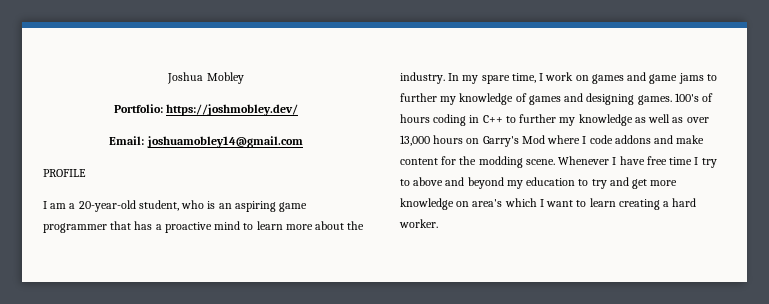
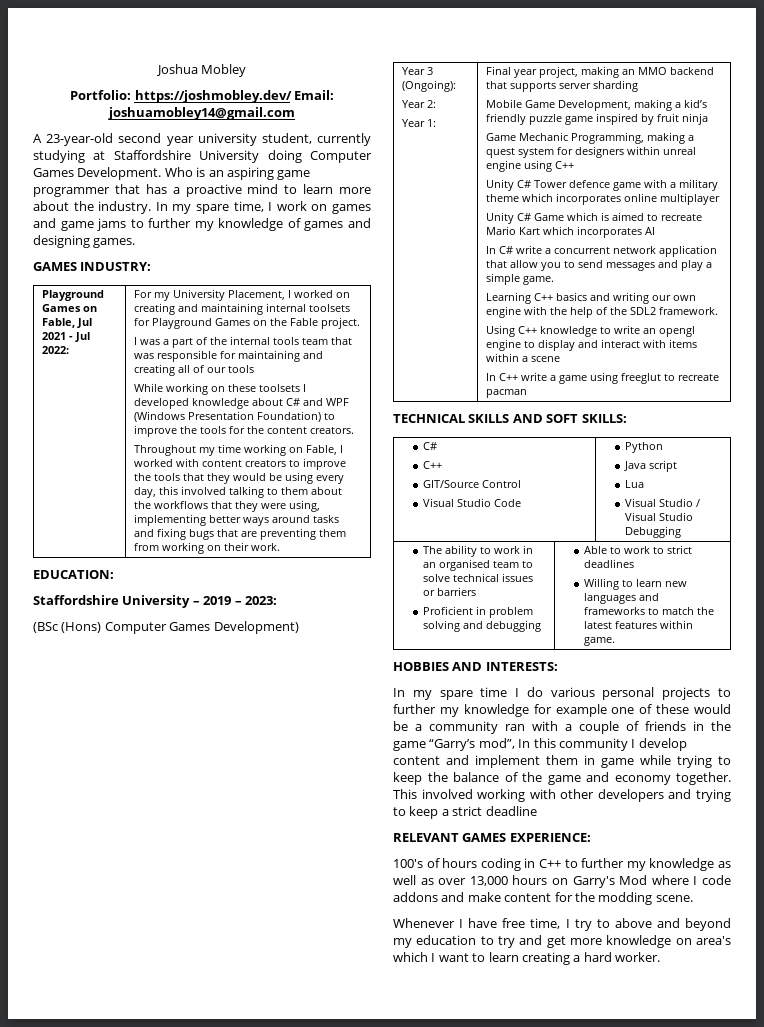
- Portfolio: https://joshmobley.dev/
- Email: joshuamobley14@gmail.com
+ Portfolio: https://joshmobley.dev/ Email: joshuamobley14@gmail.com
- PROFILE
- I am a 20-year-old student, who is an aspiring game programmer that has a proactive mind to learn more about the industry.
+ A 23-year-old second year university student, currently studying at Staffordshire University doing Computer Games Development. Who is an aspiring game programmer that has a proactive mind to learn more about the industry.
- In my spare time, I work on games and game jams to further my knowledge of games and designing games. 100's of hours coding in C++ to further my knowledge as well as over 13,000 hours on Garry's Mod where I code addons and make content for the modding scene. Whenever I have free time I try to above and beyond my education to try and get more knowledge on area's which I want to learn creating a hard worker.
+ In my spare time, I work on games and game jams to further my knowledge of games and designing games.
+ GAMES INDUSTRY:
+ Playground Games on Fable, Jul 2021 - Jul 2022: | For my University Placement, I worked on creating and maintaining internal toolsets for Playground Games on the Fable project.
+ I was a part of the internal tools team that was responsible for maintaining and creating all of our tools
+ While working on these toolsets I developed knowledge about C# and WPF (Windows Presentation Foundation) to improve the tools for the content creators.
+ Throughout my time working on Fable, I worked with content creators to improve the tools that they would be using every day, this involved talking to them about the workflows that they were using, implementing better ways around tasks and fixing bugs that are preventing them from working on their work.
+ EDUCATION:
+ Staffordshire University – 2019 – 2023:
+ (BSc (Hons) Computer Games Development)
+ Year 3 (Ongoing):
+ Year 2:
+ Year 1: | Final year project, making an MMO backend that supports server sharding
+ Mobile Game Development, making a kid’s friendly puzzle game inspired by fruit ninja
+ Game Mechanic Programming, making a quest system for designers within unreal engine using C++
+ Unity C# Tower defence game with a military theme which incorporates online multiplayer
+ Unity C# Game which is aimed to recreate Mario Kart which incorporates AI
+ In C# write a concurrent network application that allow you to send messages and play a simple game.
+ Learning C++ basics and writing our own engine with the help of the SDL2 framework.
+ Using C++ knowledge to write an opengl engine to display and interact with items within a scene
+ In C++ write a game using freeglut to recreate pacman
+ TECHNICAL SKILLS AND SOFT SKILLS:
+ C#
+ C++
+ GIT/Source Control
+ Visual Studio Code | Python
+ Java script
+ Lua
+ Visual Studio / Visual Studio Debugging
+ The ability to work in an organised team to solve technical issues or barriers
+ Proficient in problem solving and debugging | Able to work to strict deadlines
+ Willing to learn new languages and frameworks to match the latest features within game.
+ HOBBIES AND INTERESTS:
+ In my spare time I do various personal projects to further my knowledge for example one of these would be a community ran with a couple of friends in the game “Garry’s mod”, In this community I develop content and implement them in game while trying to keep the balance of the game and economy together. This involved working with other developers and trying to keep a strict deadline
+ RELEVANT GAMES EXPERIENCE:
+ 100's of hours coding in C++ to further my knowledge as well as over 13,000 hours on Garry's Mod where I code addons and make content for the modding scene.
+ Whenever I have free time, I try to above and beyond my education to try and get more knowledge on area's which I want to learn creating a hard worker.

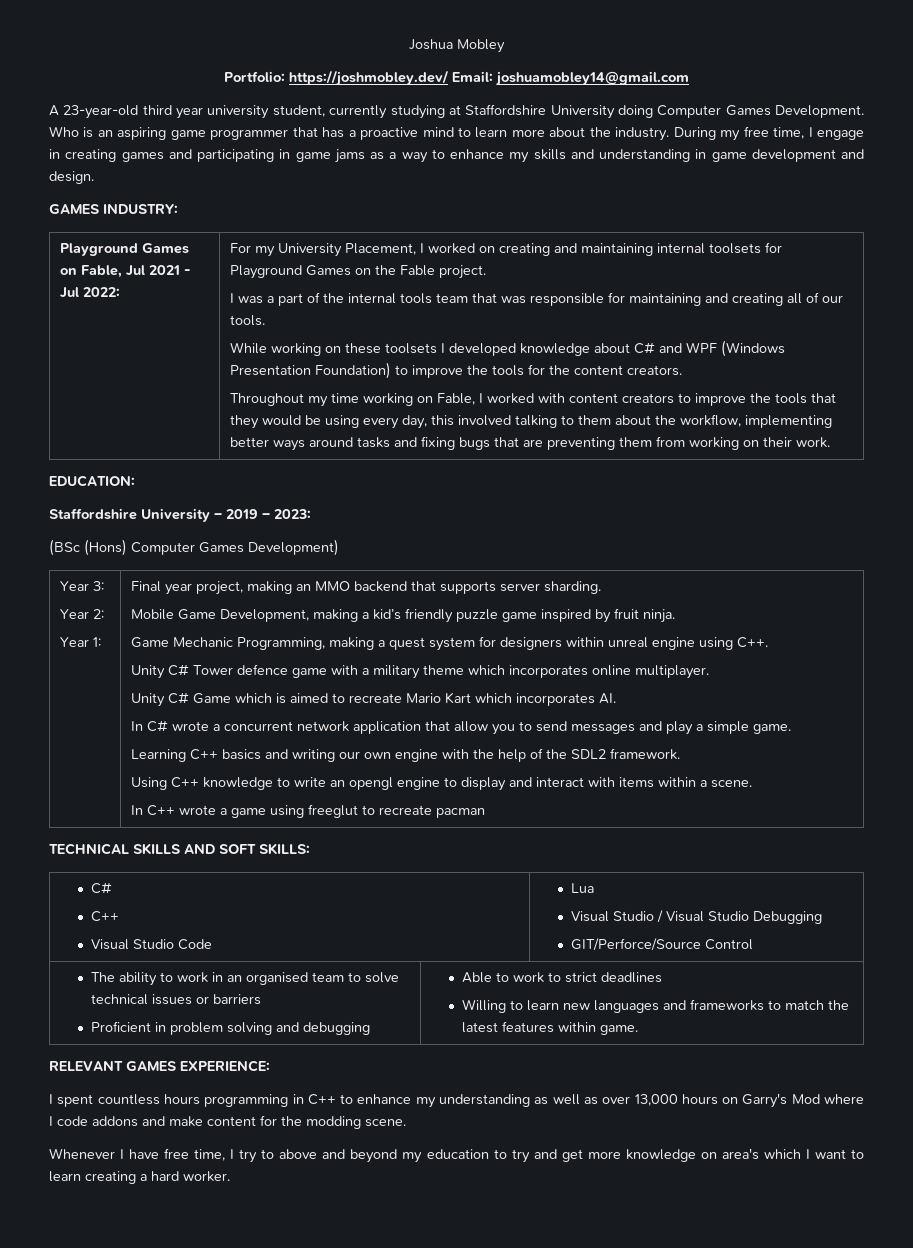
- A 23-year-old second year university student, currently studying at Staffordshire University doing Computer Games Development.
+ A 23-year-old third year university student, currently studying at Staffordshire University doing Computer Games Development.
- In my spare time, I work on games and game jams to further my knowledge of games and designing games.
+ During my free time, I engage in creating games and participating in game jams as a way to enhance my skills and understanding in game development and design.
- I was a part of the internal tools team that was responsible for maintaining and creating all of our tools
+ I was a part of the internal tools team that was responsible for maintaining and creating all of our tools.
- Throughout my time working on Fable, I worked with content creators to improve the tools that they would be using every day, this involved talking to them about the workflows that they were using, implementing better ways around tasks and fixing bugs that are preventing them from working on their work.
+ Throughout my time working on Fable, I worked with content creators to improve the tools that they would be using every day, this involved talking to them about the workflow, implementing better ways around tasks and fixing bugs that are preventing them from working on their work.
- Year 3 (Ongoing):
+ Year 3:
- Final year project, making an MMO backend that supports server sharding
+ Final year project, making an MMO backend that supports server sharding.
- Mobile Game Development, making a kid’s friendly puzzle game inspired by fruit ninja
+ Mobile Game Development, making a kid’s friendly puzzle game inspired by fruit ninja.
- Game Mechanic Programming, making a quest system for designers within unreal engine using C++
+ Game Mechanic Programming, making a quest system for designers within unreal engine using C++.
- Unity C# Tower defence game with a military theme which incorporates online multiplayer
+ Unity C# Tower defence game with a military theme which incorporates online multiplayer.
- Unity C# Game which is aimed to recreate Mario Kart which incorporates AI
+ Unity C# Game which is aimed to recreate Mario Kart which incorporates AI.
- In C# write a concurrent network application that allow you to send messages and play a simple game.
+ In C# wrote a concurrent network application that allow you to send messages and play a simple game.
- Using C++ knowledge to write an opengl engine to display and interact with items within a scene
+ Using C++ knowledge to write an opengl engine to display and interact with items within a scene.
- In C++ write a game using freeglut to recreate pacman
+ In C++ wrote a game using freeglut to recreate pacman
  TECHNICAL SKILLS AND SOFT SKILLS:
  C#
  C++
- GIT/Source Control
- Visual Studio Code | Python
- Java script
- Lua
+ Visual Studio Code | Lua
  Visual Studio / Visual Studio Debugging
+ GIT/Perforce/Source Control
- HOBBIES AND INTERESTS:
- In my spare time I do various personal projects to further my knowledge for example one of these would be a community ran with a couple of friends in the game “Garry’s mod”, In this community I develop content and implement them in game while trying to keep the balance of the game and economy together. This involved working with other developers and trying to keep a strict deadline
  RELEVANT GAMES EXPERIENCE:
- 100's of hours coding in C++ to further my knowledge as well as over 13,000 hours on Garry's Mod where I code addons and make content for the modding scene.
+ I spent countless hours programming in C++ to enhance my understanding as well as over 13,000 hours on Garry's Mod where I code addons and make content for the modding scene.

